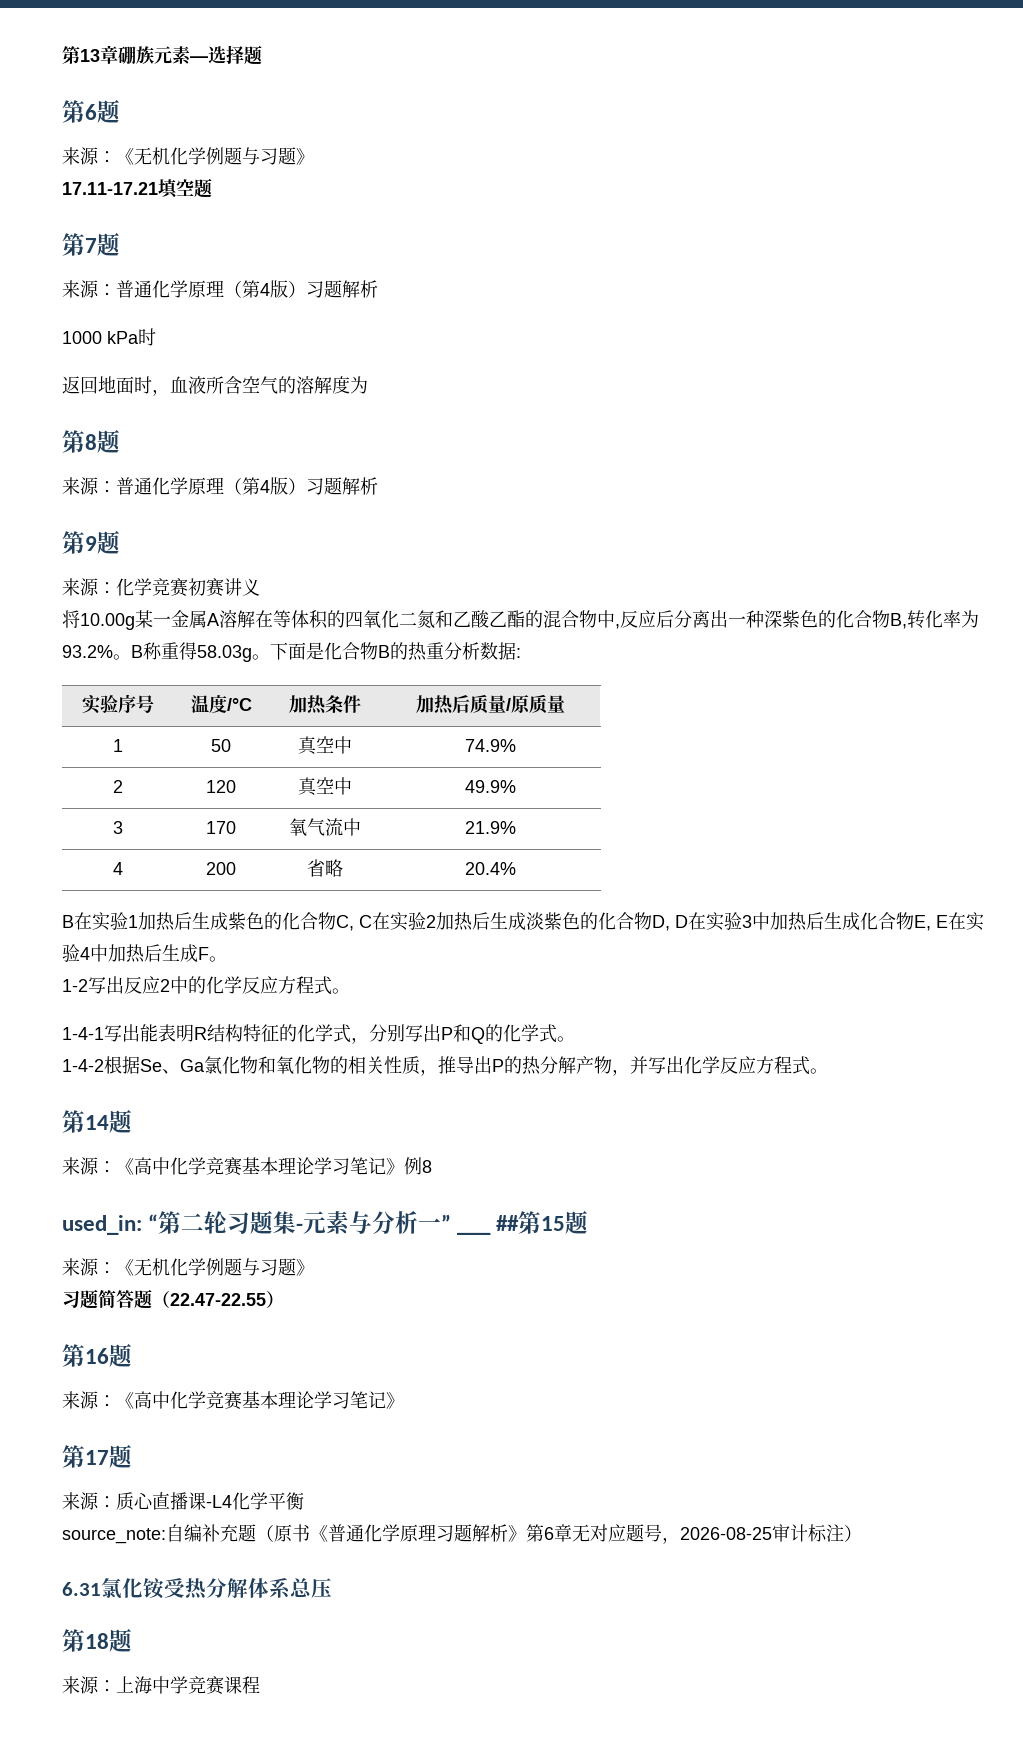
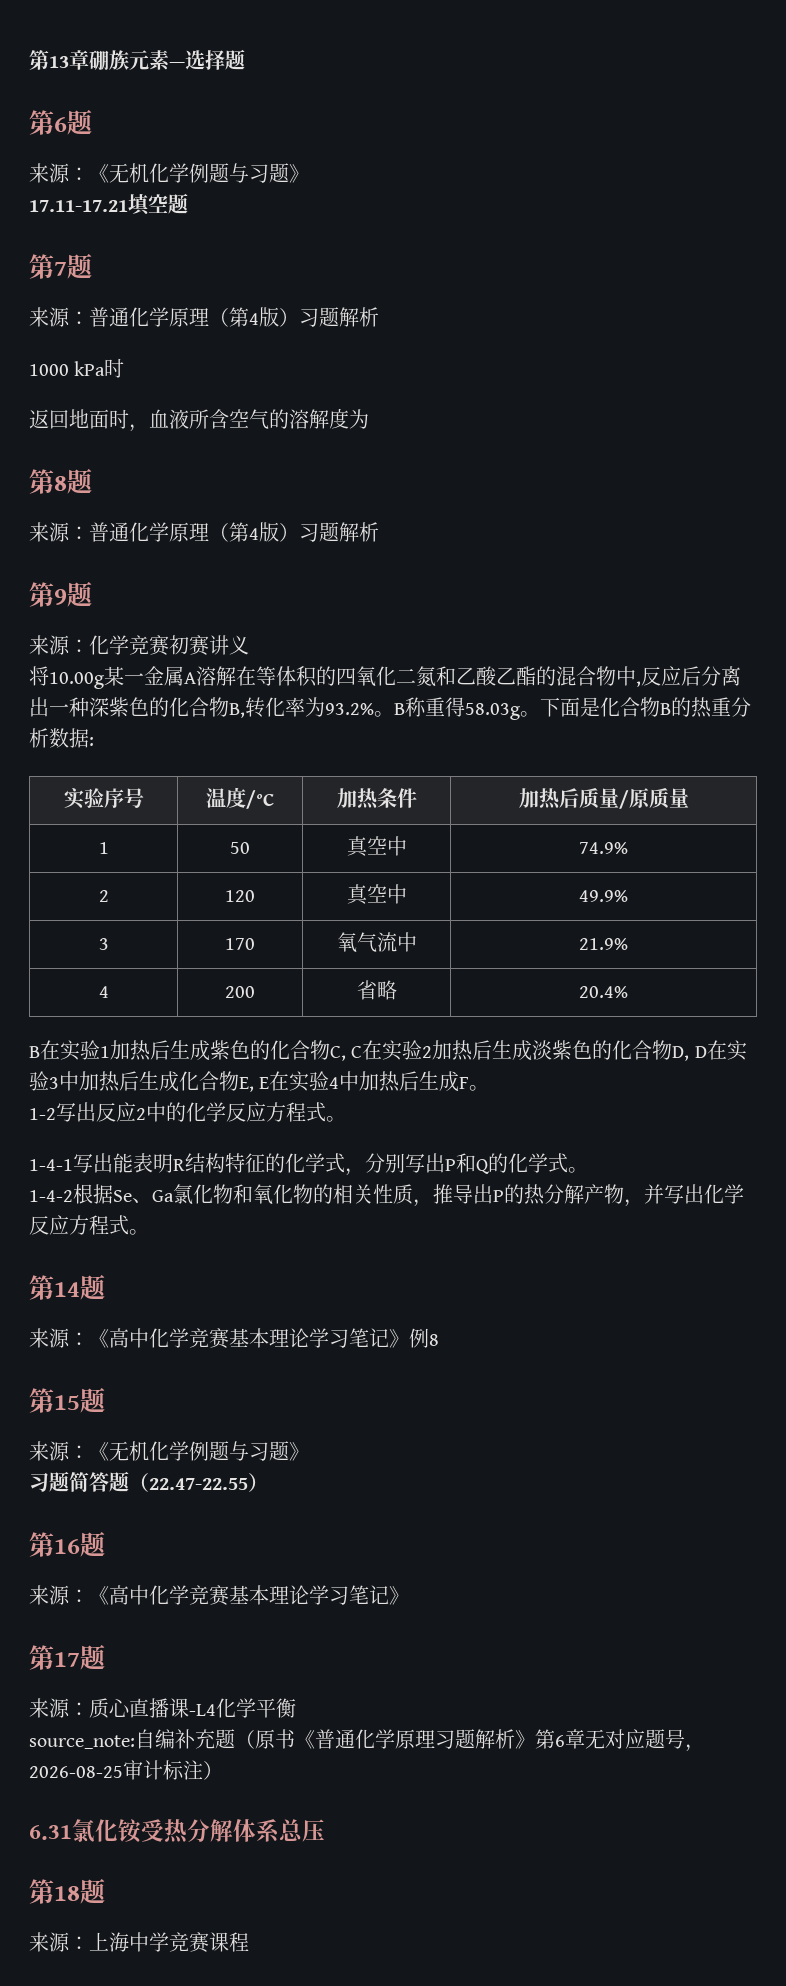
- used_in: “第二轮习题集-元素与分析一” ___ ##第15题
+ 第15题

